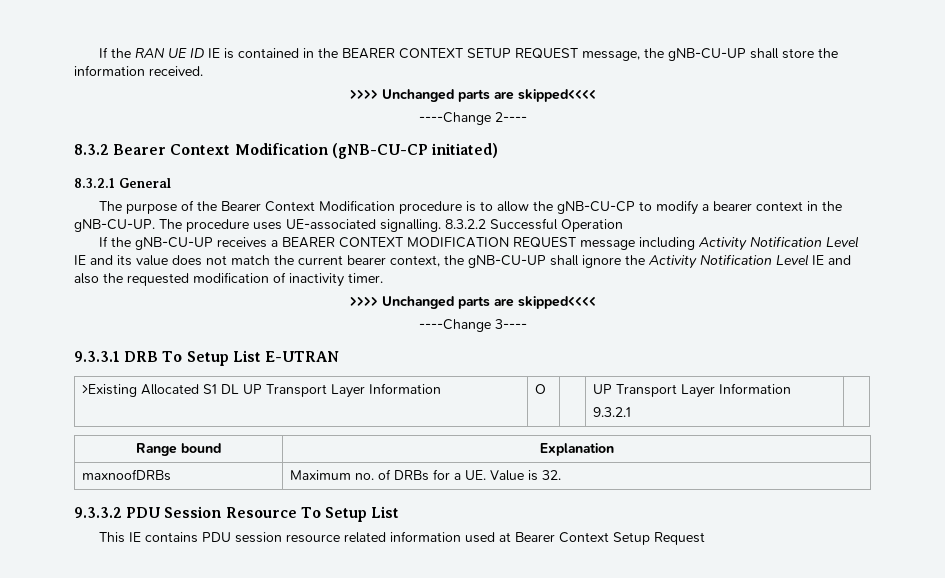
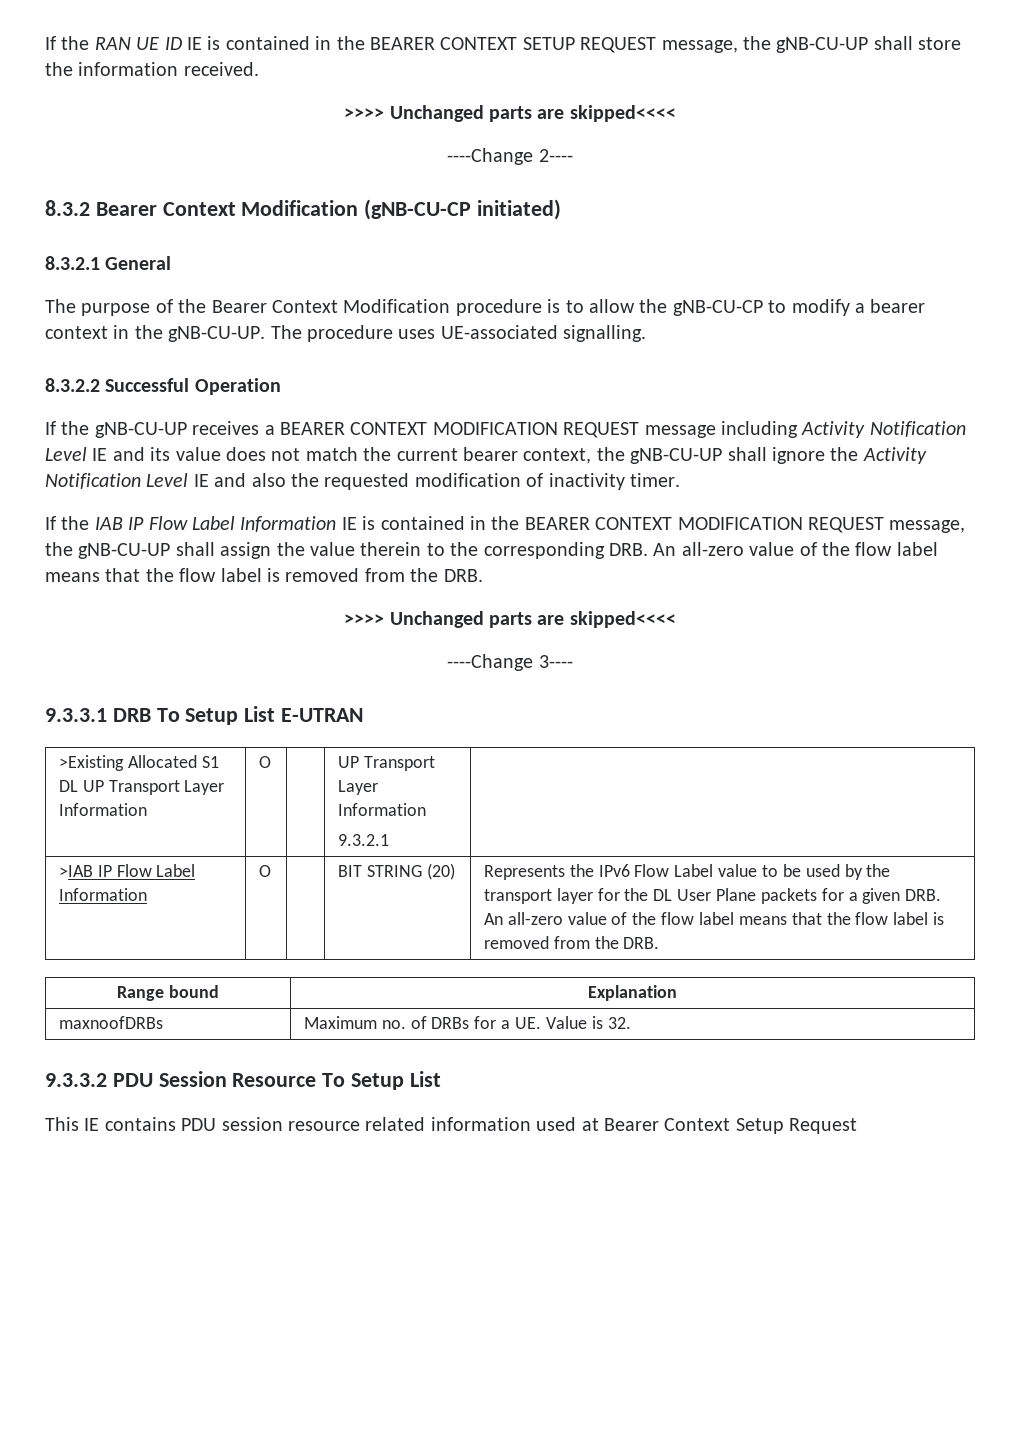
- The procedure uses UE-associated signalling. 8.3.2.2 Successful Operation
+ The procedure uses UE-associated signalling.
+ 8.3.2.2 Successful Operation
+ If the IAB IP Flow Label Information IE is contained in the BEARER CONTEXT MODIFICATION REQUEST message, the gNB-CU-UP shall assign the value therein to the corresponding DRB. An all-zero value of the flow label means that the flow label is removed from the DRB.
+ >IAB IP Flow Label Information | O | | BIT STRING (20) | Represents the IPv6 Flow Label value to be used by the transport layer for the DL User Plane packets for a given DRB. An all-zero value of the flow label means that the flow label is removed from the DRB.

